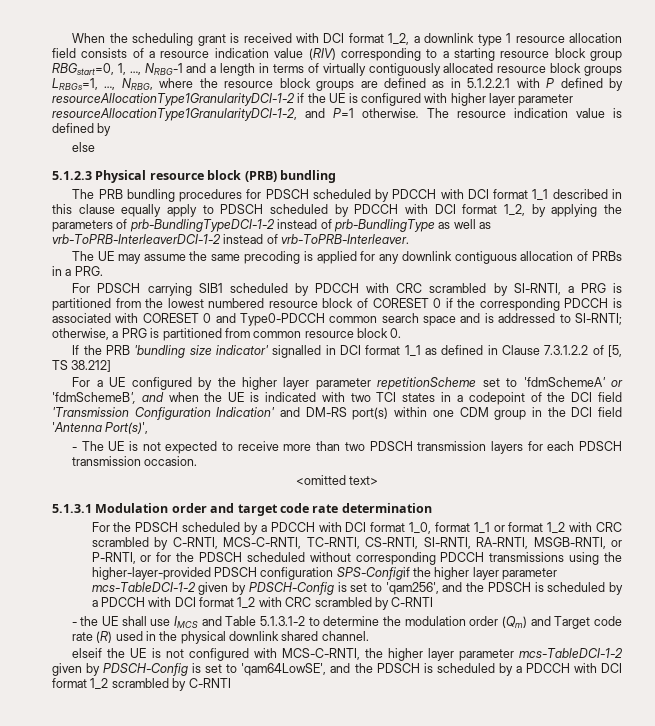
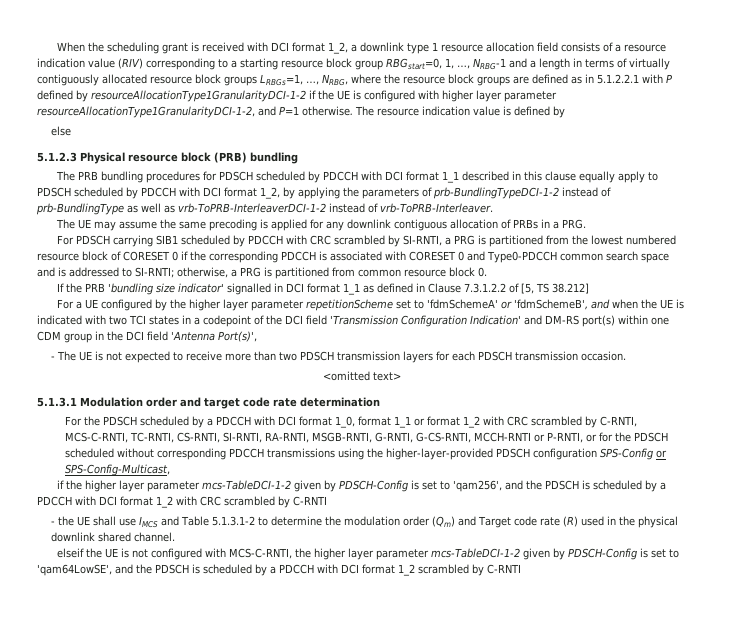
- For the PDSCH scheduled by a PDCCH with DCI format 1_0, format 1_1 or format 1_2 with CRC scrambled by C-RNTI, MCS-C-RNTI, TC-RNTI, CS-RNTI, SI-RNTI, RA-RNTI, MSGB-RNTI, or P-RNTI, or for the PDSCH scheduled without corresponding PDCCH transmissions using the higher-layer-provided PDSCH configuration SPS-Configif the higher layer parameter mcs-TableDCI-1-2 given by PDSCH-Config is set to 'qam256', and the PDSCH is scheduled by a PDCCH with DCI format 1_2 with CRC scrambled by C-RNTI
+ For the PDSCH scheduled by a PDCCH with DCI format 1_0, format 1_1 or format 1_2 with CRC scrambled by C-RNTI, MCS-C-RNTI, TC-RNTI, CS-RNTI, SI-RNTI, RA-RNTI, MSGB-RNTI, G-RNTI, G-CS-RNTI, MCCH-RNTI or P-RNTI, or for the PDSCH scheduled without corresponding PDCCH transmissions using the higher-layer-provided PDSCH configuration SPS-Config or SPS-Config-Multicast,
+ if the higher layer parameter mcs-TableDCI-1-2 given by PDSCH-Config is set to 'qam256', and the PDSCH is scheduled by a PDCCH with DCI format 1_2 with CRC scrambled by C-RNTI

